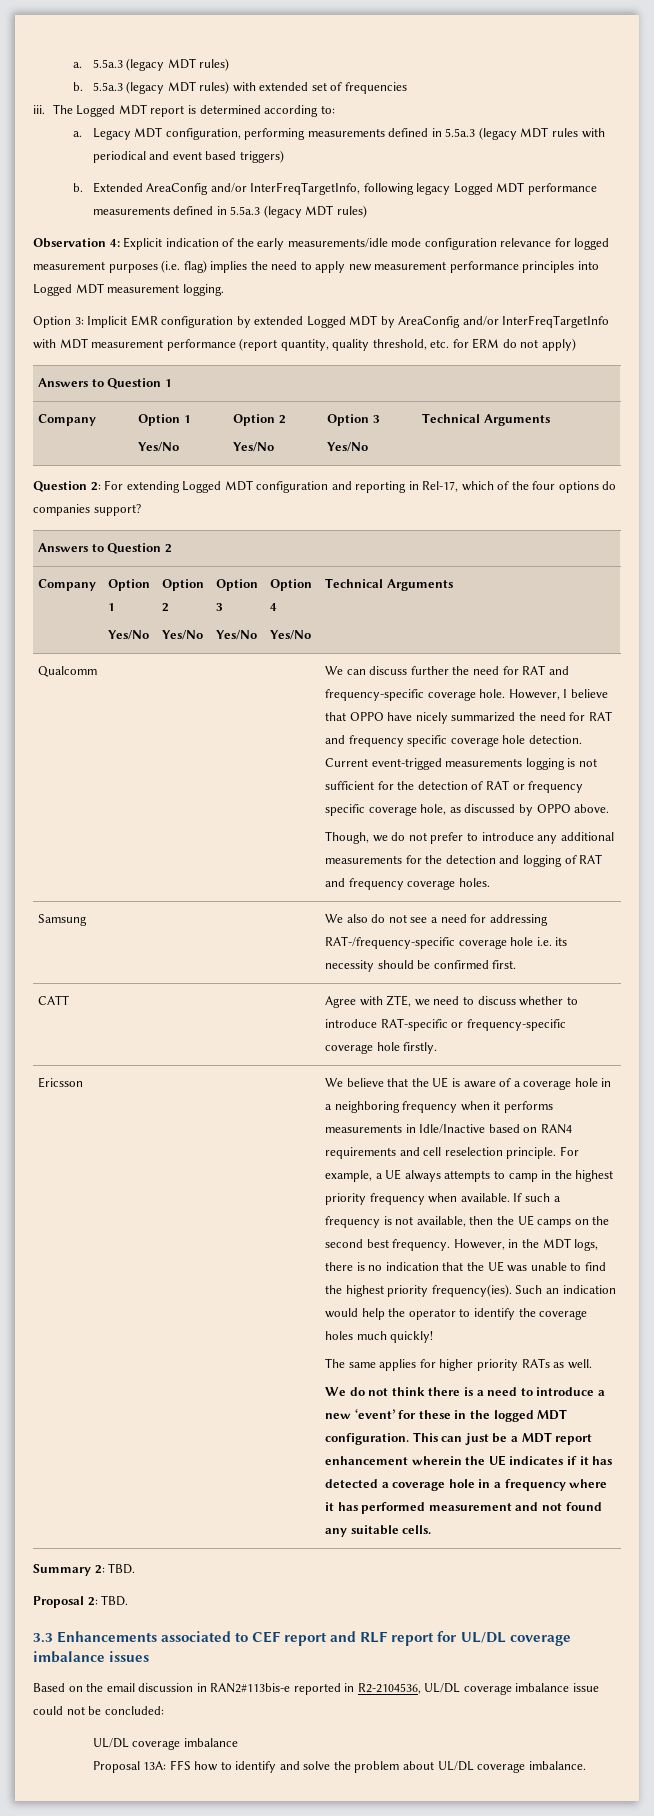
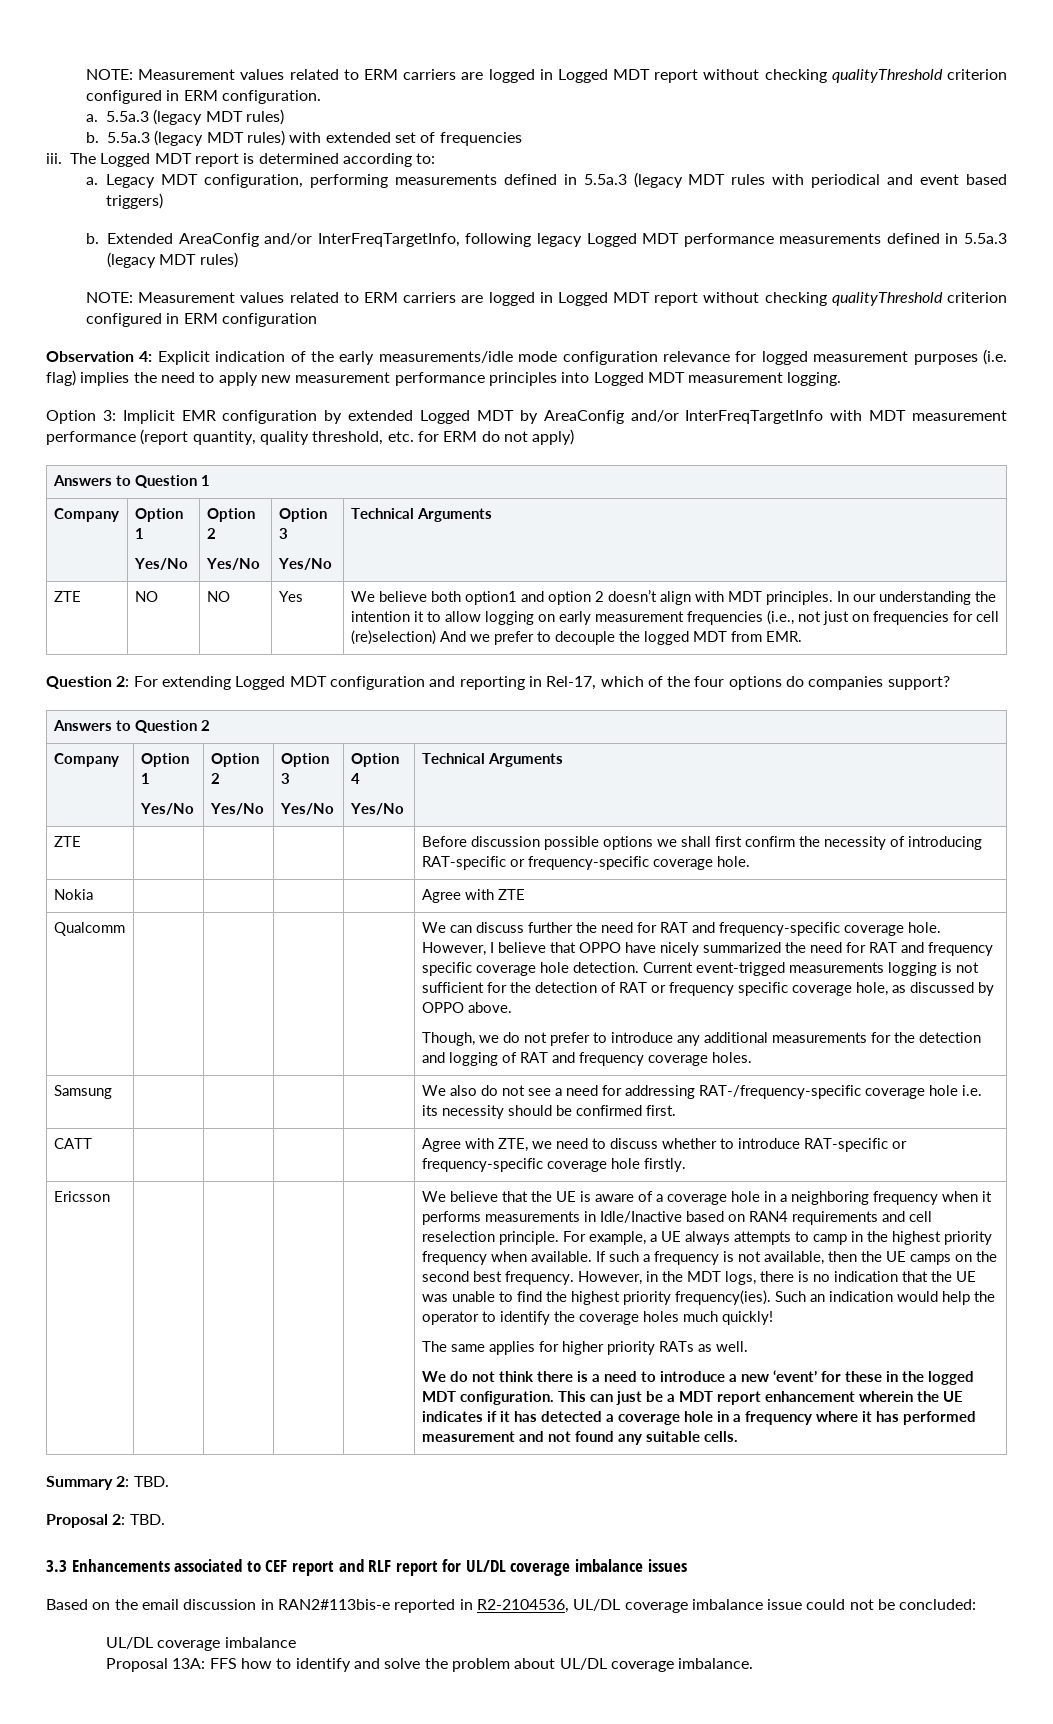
+ NOTE: Measurement values related to ERM carriers are logged in Logged MDT report without checking qualityThreshold criterion configured in ERM configuration.
+ NOTE: Measurement values related to ERM carriers are logged in Logged MDT report without checking qualityThreshold criterion configured in ERM configuration
+ ZTE | NO | NO | Yes | We believe both option1 and option 2 doesn’t align with MDT principles. In our understanding the intention it to allow logging on early measurement frequencies (i.e., not just on frequencies for cell (re)selection) And we prefer to decouple the logged MDT from EMR.
+ ZTE | | | | | Before discussion possible options we shall first confirm the necessity of introducing RAT-specific or frequency-specific coverage hole.
+ Nokia | | | | | Agree with ZTE

